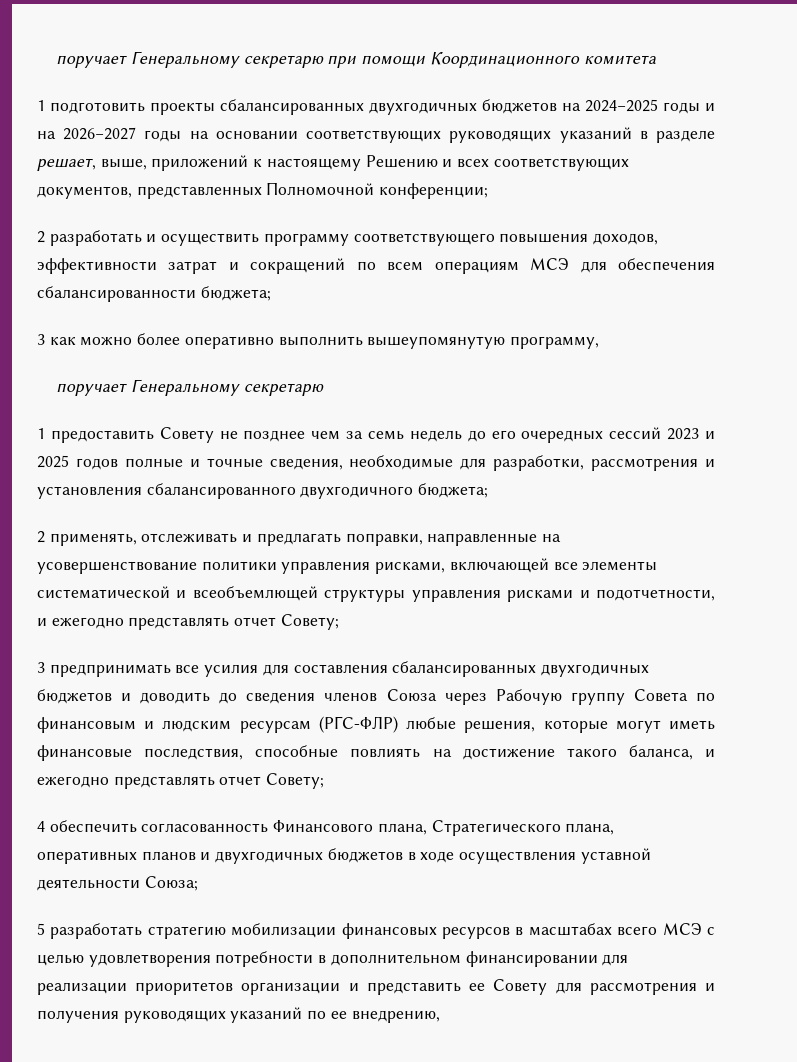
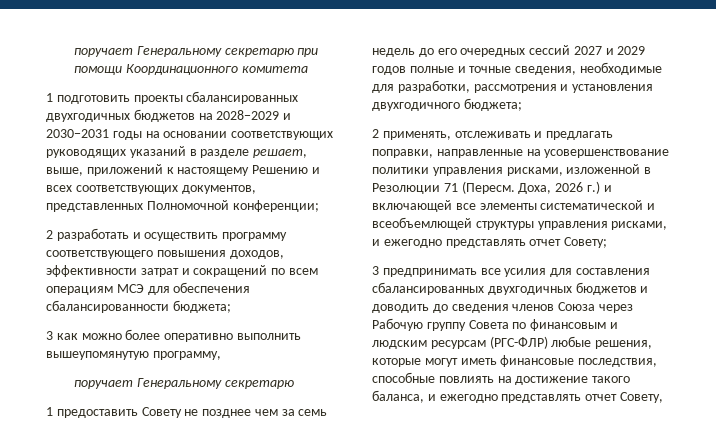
- 1 подготовить проекты сбалансированных двухгодичных бюджетов на 2024−2025 годы и на 2026−2027 годы на основании соответствующих руководящих указаний в разделе решает, выше, приложений к настоящему Решению и всех соответствующих документов, представленных Полномочной конференции;
+ 1 подготовить проекты сбалансированных двухгодичных бюджетов на 2028−2029 и 2030−2031 годы на основании соответствующих руководящих указаний в разделе решает, выше, приложений к настоящему Решению и всех соответствующих документов, представленных Полномочной конференции;
- 1 предоставить Совету не позднее чем за семь недель до его очередных сессий 2023 и 2025 годов полные и точные сведения, необходимые для разработки, рассмотрения и установления сбалансированного двухгодичного бюджета;
+ 1 предоставить Совету не позднее чем за семь недель до его очередных сессий 2027 и 2029 годов полные и точные сведения, необходимые для разработки, рассмотрения и установления двухгодичного бюджета;
- 2 применять, отслеживать и предлагать поправки, направленные на усовершенствование политики управления рисками, включающей все элементы систематической и всеобъемлющей структуры управления рисками и подотчетности, и ежегодно представлять отчет Совету;
+ 2 применять, отслеживать и предлагать поправки, направленные на усовершенствование политики управления рисками, изложенной в Резолюции 71 (Пересм. Доха, 2026 г.) и включающей все элементы систематической и всеобъемлющей структуры управления рисками, и ежегодно представлять отчет Совету;
- 3 предпринимать все усилия для составления сбалансированных двухгодичных бюджетов и доводить до сведения членов Союза через Рабочую группу Совета по финансовым и людским ресурсам (РГС-ФЛР) любые решения, которые могут иметь финансовые последствия, способные повлиять на достижение такого баланса, и ежегодно представлять отчет Совету;
- 4 обеспечить согласованность Финансового плана, Стратегического плана, оперативных планов и двухгодичных бюджетов в ходе осуществления уставной деятельности Союза;
- 5 разработать стратегию мобилизации финансовых ресурсов в масштабах всего МСЭ с целью удовлетворения потребности в дополнительном финансировании для реализации приоритетов организации и представить ее Совету для рассмотрения и получения руководящих указаний по ее внедрению,
+ 3 предпринимать все усилия для составления сбалансированных двухгодичных бюджетов и доводить до сведения членов Союза через Рабочую группу Совета по финансовым и людским ресурсам (РГС-ФЛР) любые решения, которые могут иметь финансовые последствия, способные повлиять на достижение такого баланса, и ежегодно представлять отчет Совету,

